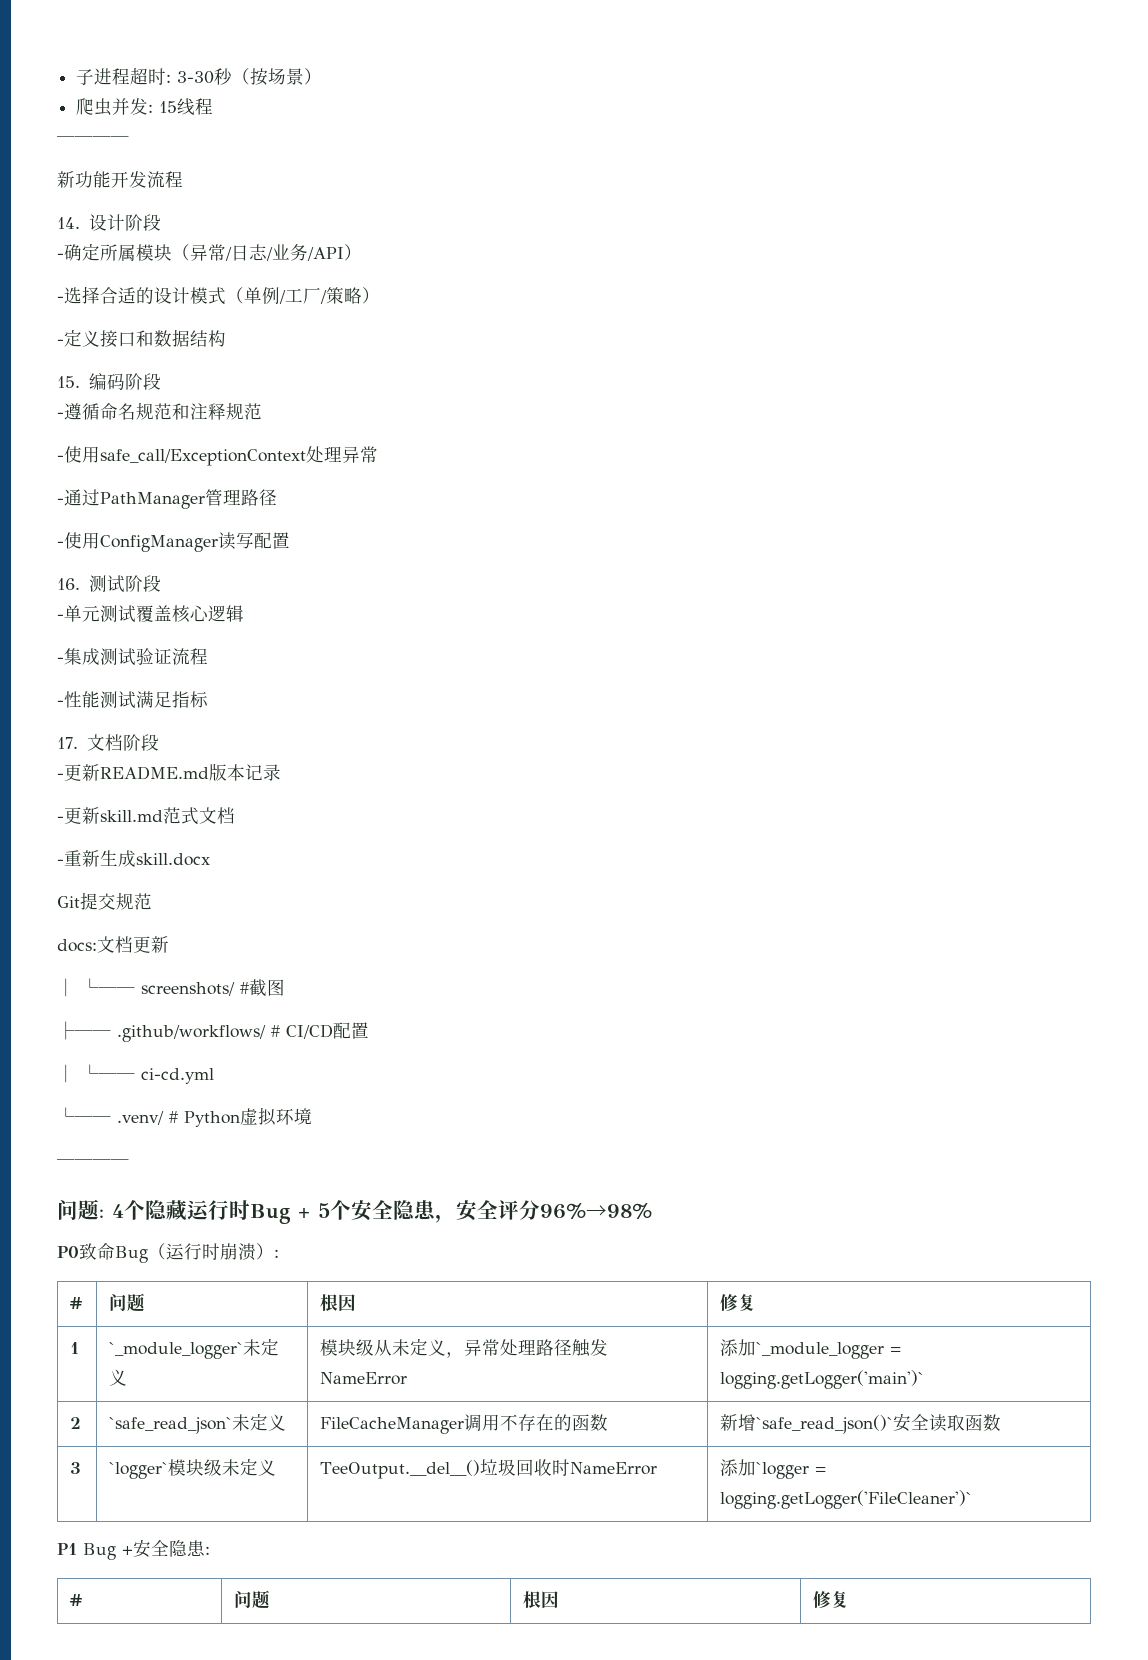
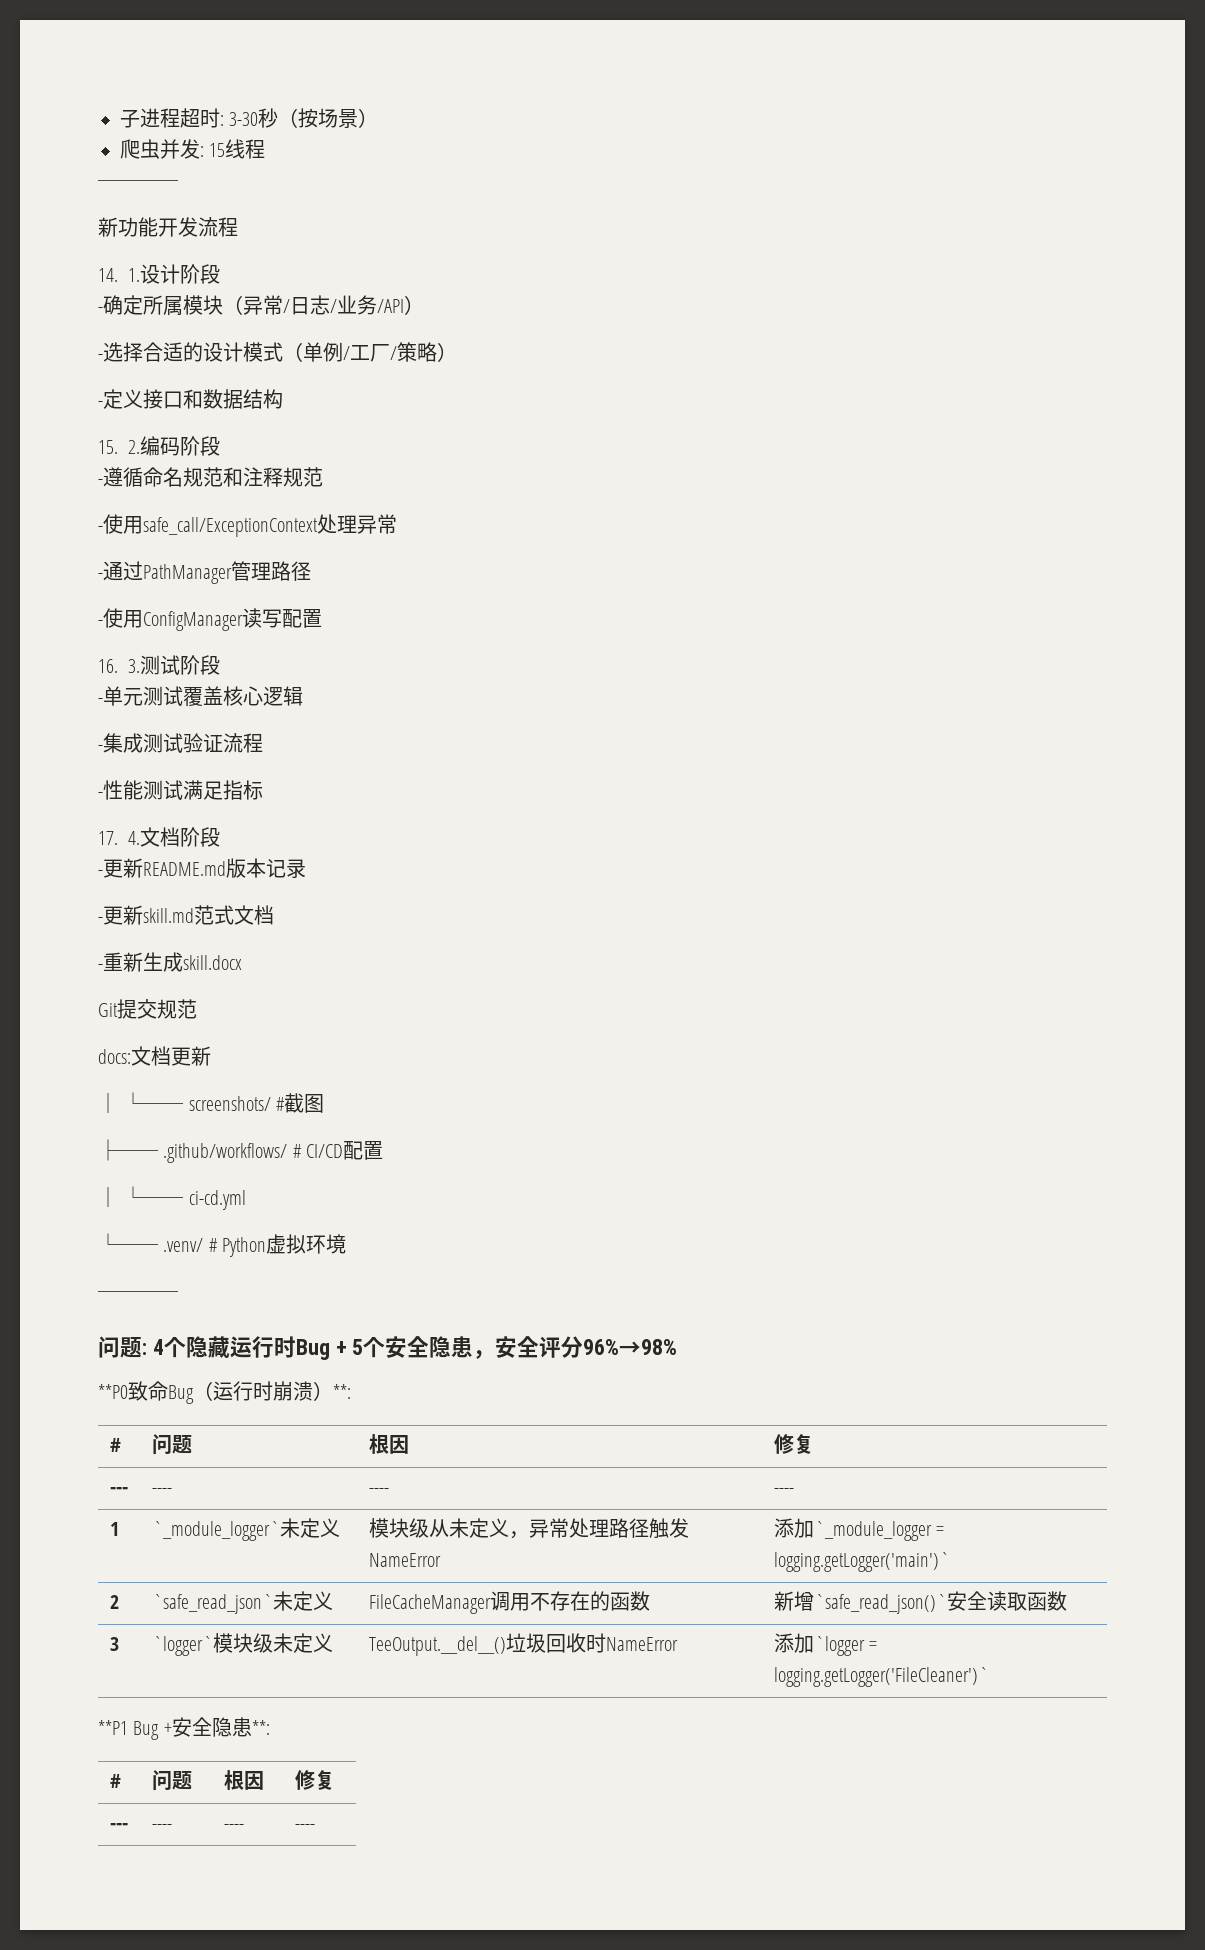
- 14.设计阶段
+ 14. 1.设计阶段
- 15.编码阶段
+ 15. 2.编码阶段
- 16.测试阶段
+ 16. 3.测试阶段
- 17.文档阶段
+ 17. 4.文档阶段
- P0致命Bug（运行时崩溃）:
+ **P0致命Bug（运行时崩溃）**:
  # | 问题 | 根因 | 修复
+ --- | ---- | ---- | ----
- P1 Bug +安全隐患:
+ **P1 Bug +安全隐患**:
  # | 问题 | 根因 | 修复
+ --- | ---- | ---- | ----

